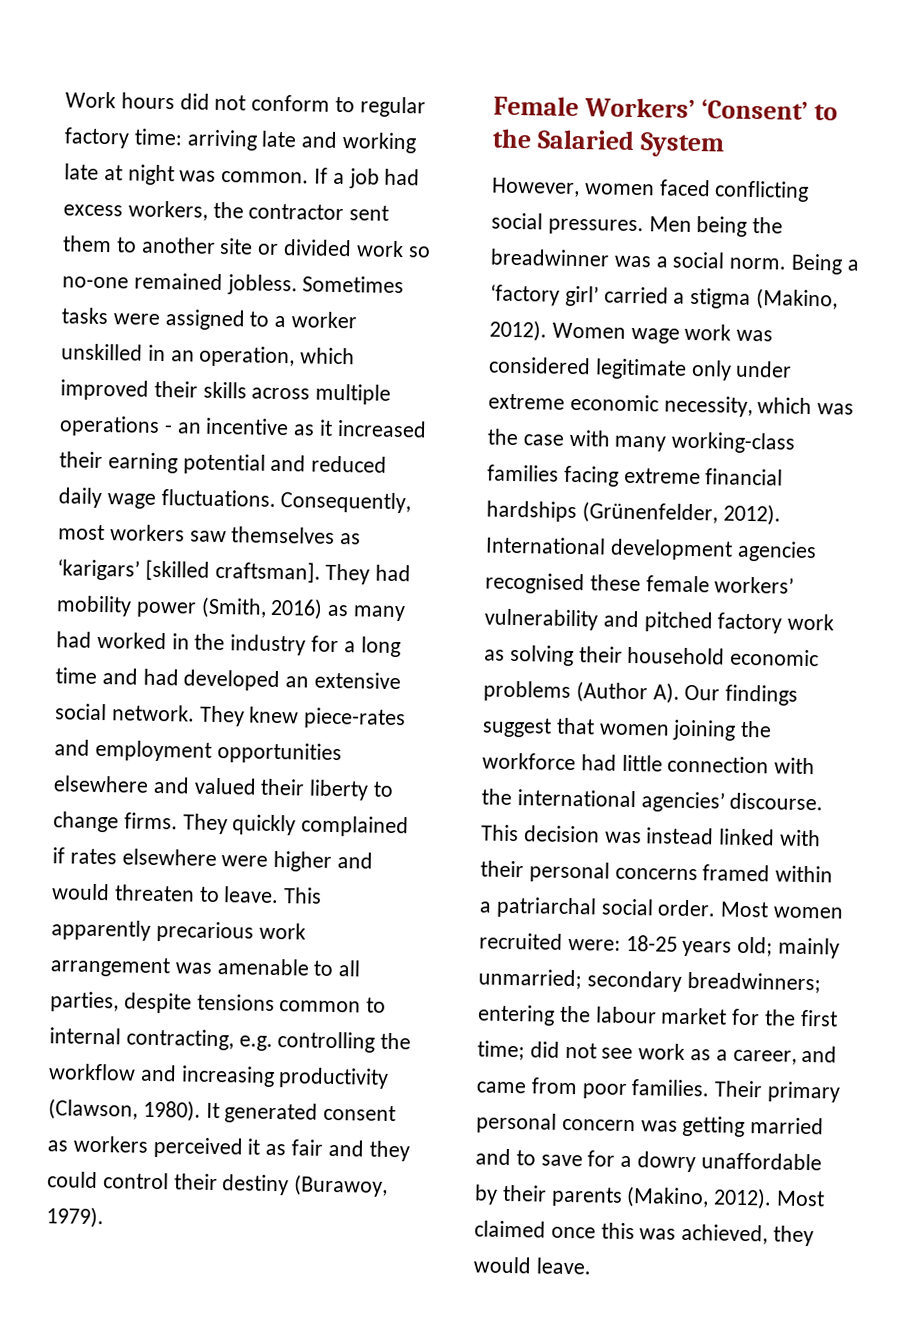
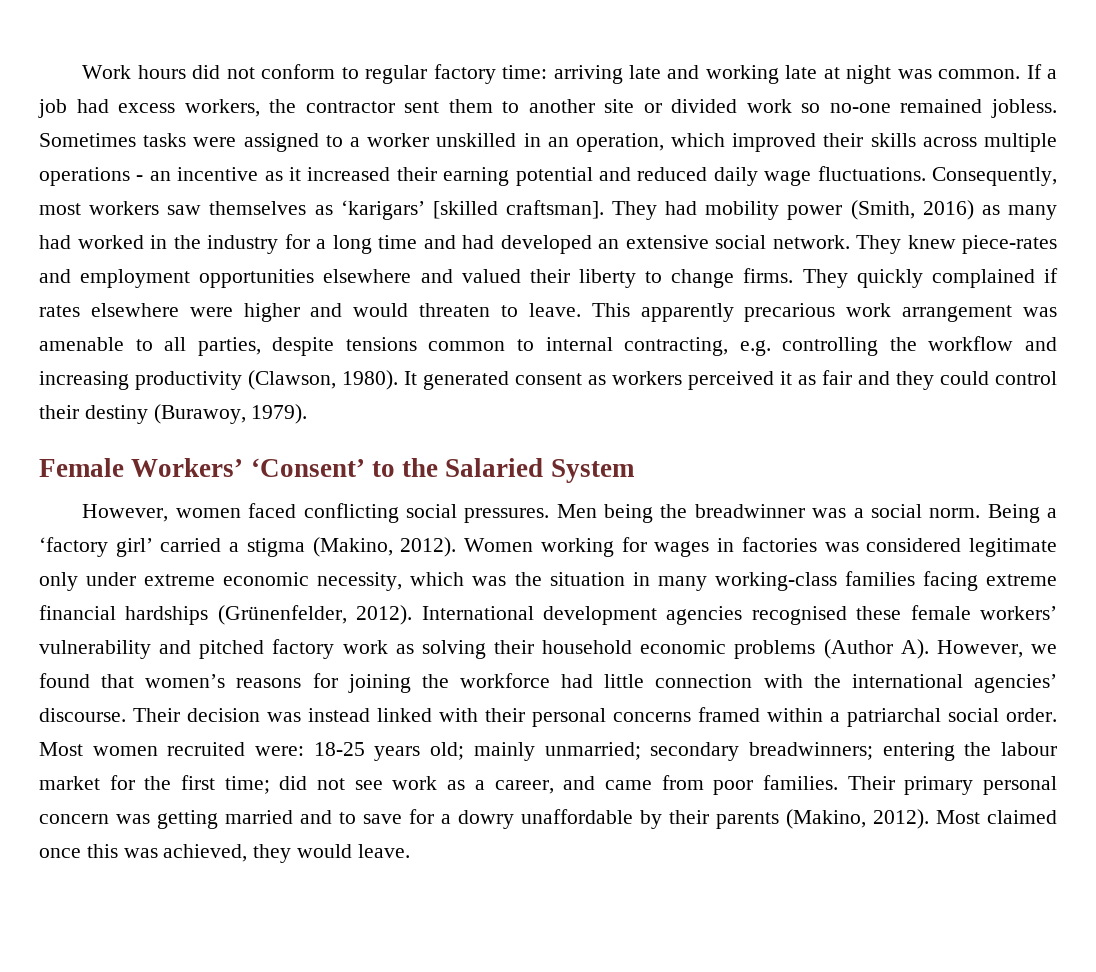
- Women wage work was considered legitimate only under extreme economic necessity, which was the case with many working-class families facing extreme financial hardships (Grünenfelder, 2012).
+ Women working for wages in factories was considered legitimate only under extreme economic necessity, which was the situation in many working-class families facing extreme financial hardships (Grünenfelder, 2012).
- International development agencies recognised these female workers’ vulnerability and pitched factory work as solving their household economic problems (Author A). Our findings suggest that women joining the workforce had little connection with the international agencies’ discourse.
+ International development agencies recognised these female workers’ vulnerability and pitched factory work as solving their household economic problems (Author A). However, we found that women’s reasons for joining the workforce had little connection with the international agencies’ discourse.
- This decision was instead linked with their personal concerns framed within a patriarchal social order.
+ Their decision was instead linked with their personal concerns framed within a patriarchal social order.

